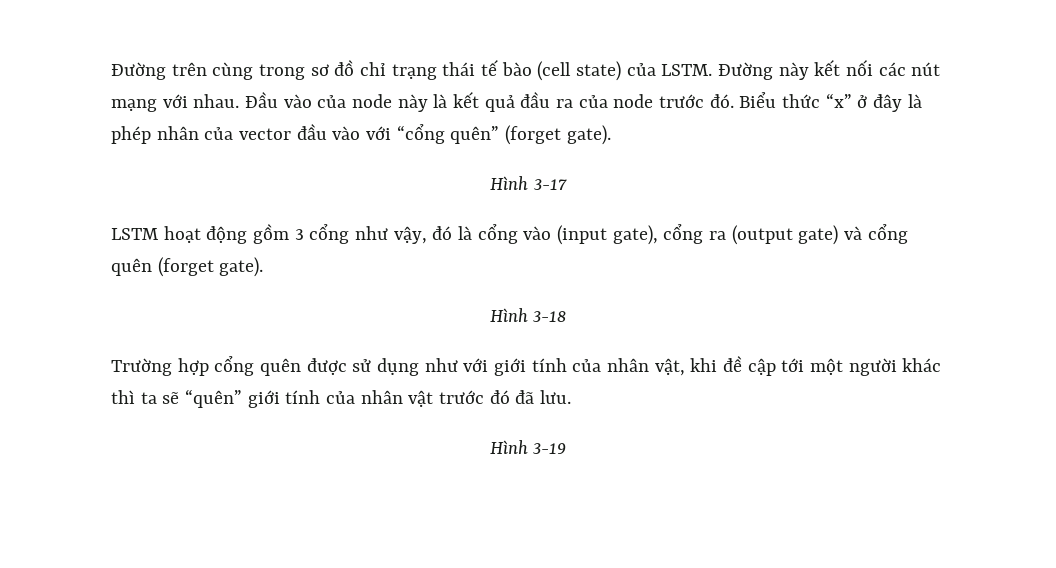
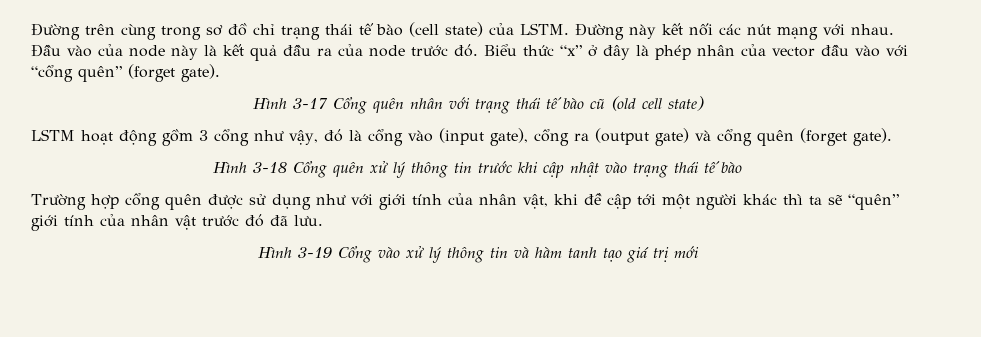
- Hình 3-17
+ Hình 3-17 Cổng quên nhân với trạng thái tế bào cũ (old cell state)
- Hình 3-18
+ Hình 3-18 Cổng quên xử lý thông tin trước khi cập nhật vào trạng thái tế bào
- Hình 3-19
+ Hình 3-19 Cổng vào xử lý thông tin và hàm tanh tạo giá trị mới

